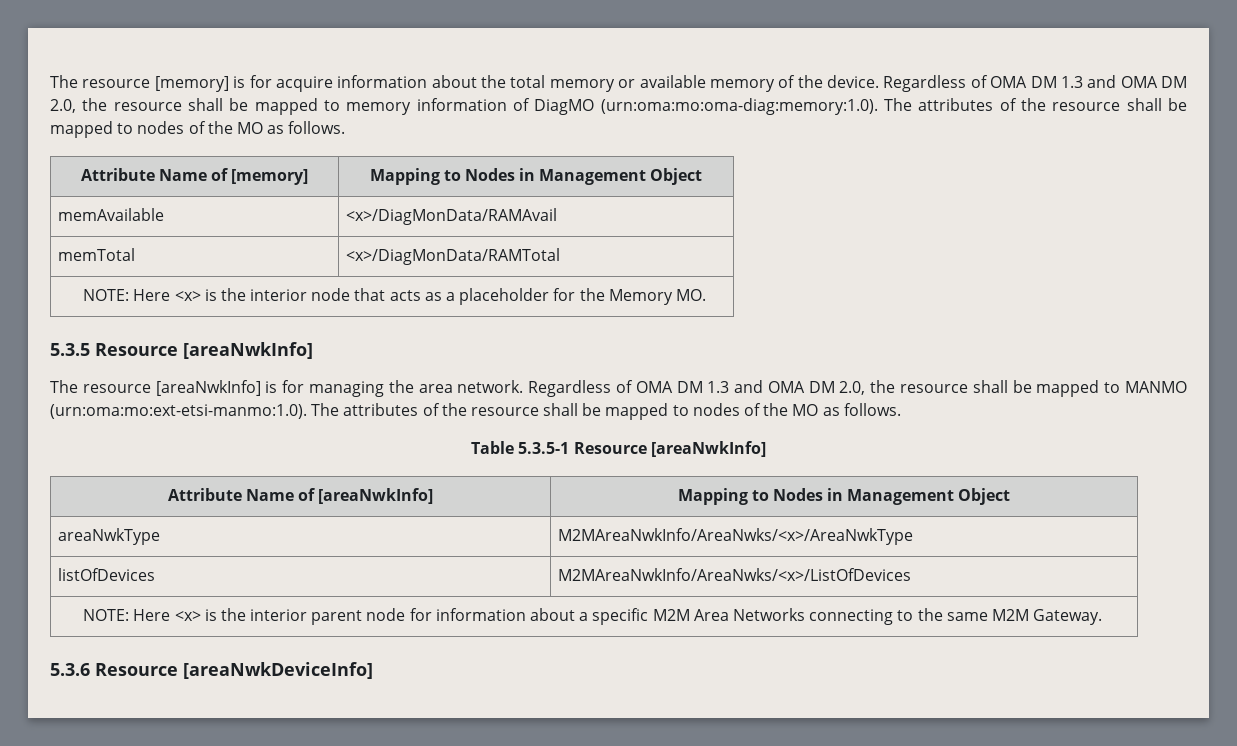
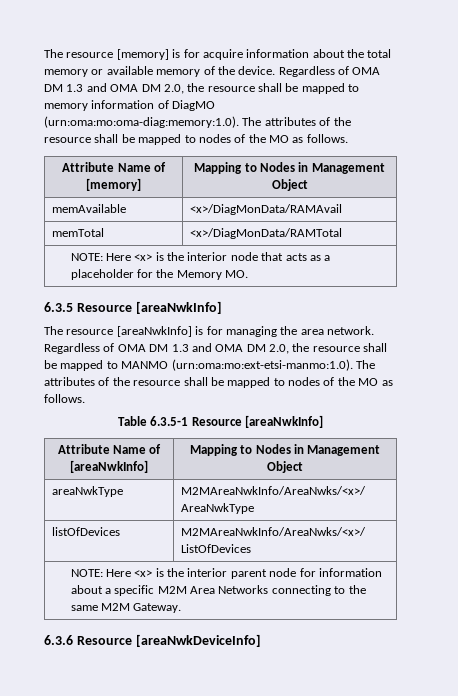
- 5.3.5 Resource [areaNwkInfo]
+ 6.3.5 Resource [areaNwkInfo]
- Table 5.3.5-1 Resource [areaNwkInfo]
+ Table 6.3.5-1 Resource [areaNwkInfo]
- 5.3.6 Resource [areaNwkDeviceInfo]
+ 6.3.6 Resource [areaNwkDeviceInfo]

